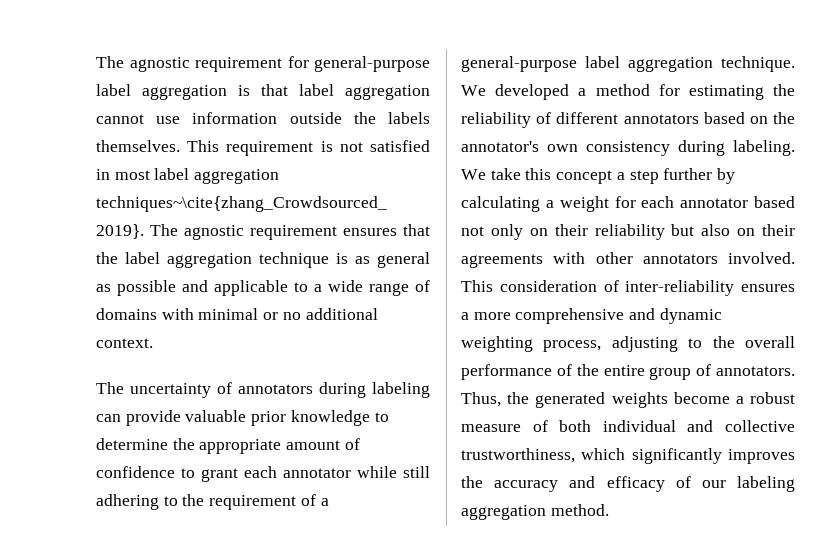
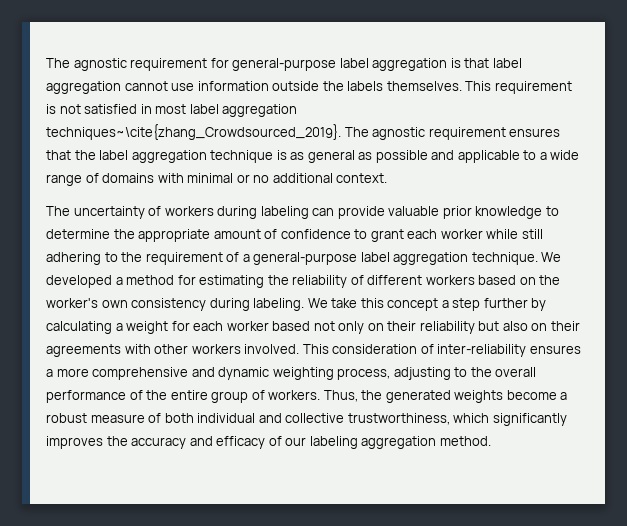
- The uncertainty of annotators during labeling can provide valuable prior knowledge to determine the appropriate amount of confidence to grant each annotator while still adhering to the requirement of a general-purpose label aggregation technique.
+ The uncertainty of workers during labeling can provide valuable prior knowledge to determine the appropriate amount of confidence to grant each worker while still adhering to the requirement of a general-purpose label aggregation technique.
- We developed a method for estimating the reliability of different annotators based on the annotator's own consistency during labeling.
+ We developed a method for estimating the reliability of different workers based on the worker's own consistency during labeling.
- We take this concept a step further by calculating a weight for each annotator based not only on their reliability but also on their agreements with other annotators involved.
+ We take this concept a step further by calculating a weight for each worker based not only on their reliability but also on their agreements with other workers involved.
- This consideration of inter-reliability ensures a more comprehensive and dynamic weighting process, adjusting to the overall performance of the entire group of annotators.
+ This consideration of inter-reliability ensures a more comprehensive and dynamic weighting process, adjusting to the overall performance of the entire group of workers.

